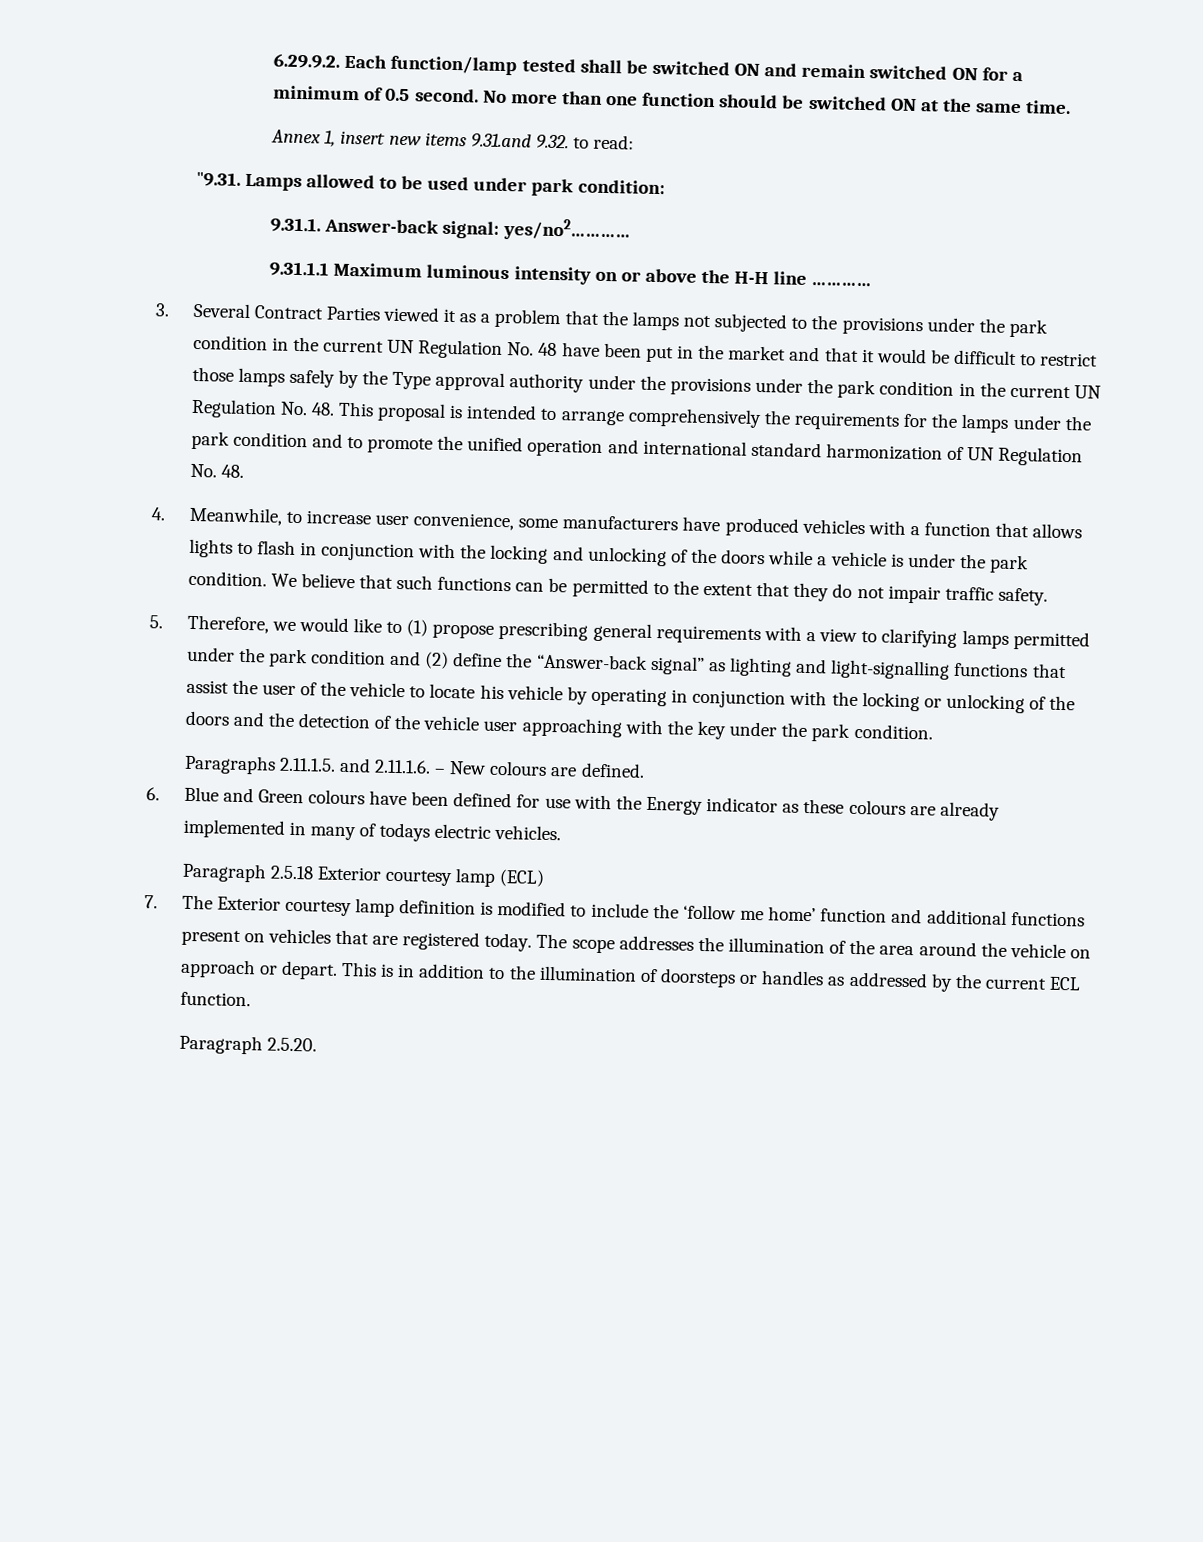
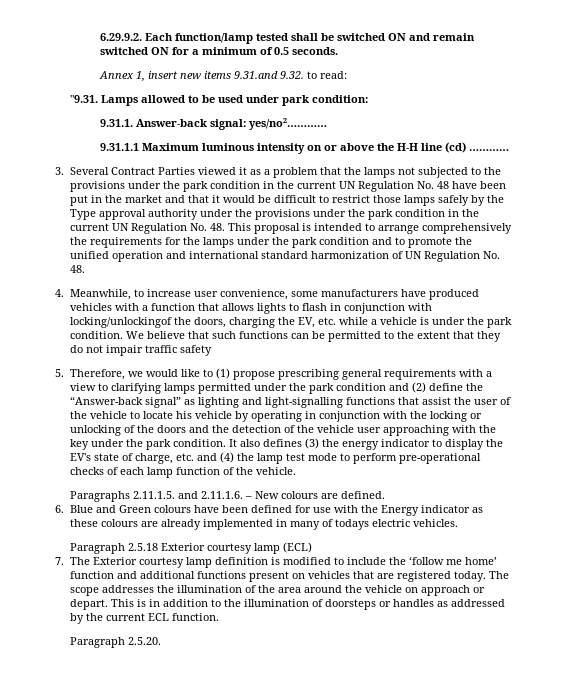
- 6.29.9.2. Each function/lamp tested shall be switched ON and remain switched ON for a minimum of 0.5 second. No more than one function should be switched ON at the same time.
+ 6.29.9.2. Each function/lamp tested shall be switched ON and remain switched ON for a minimum of 0.5 seconds.
- 9.31.1.1 Maximum luminous intensity on or above the H-H line …………
+ 9.31.1.1 Maximum luminous intensity on or above the H-H line (cd) …………
- 4. Meanwhile, to increase user convenience, some manufacturers have produced vehicles with a function that allows lights to flash in conjunction with the locking and unlocking of the doors while a vehicle is under the park condition.
+ 4. Meanwhile, to increase user convenience, some manufacturers have produced vehicles with a function that allows lights to flash in conjunction with locking/unlockingof the doors, charging the EV, etc. while a vehicle is under the park condition.
- We believe that such functions can be permitted to the extent that they do not impair traffic safety.
+ We believe that such functions can be permitted to the extent that they do not impair traffic safety
+ It also defines (3) the energy indicator to display the EV's state of charge, etc. and (4) the lamp test mode to perform pre-operational checks of each lamp function of the vehicle.

